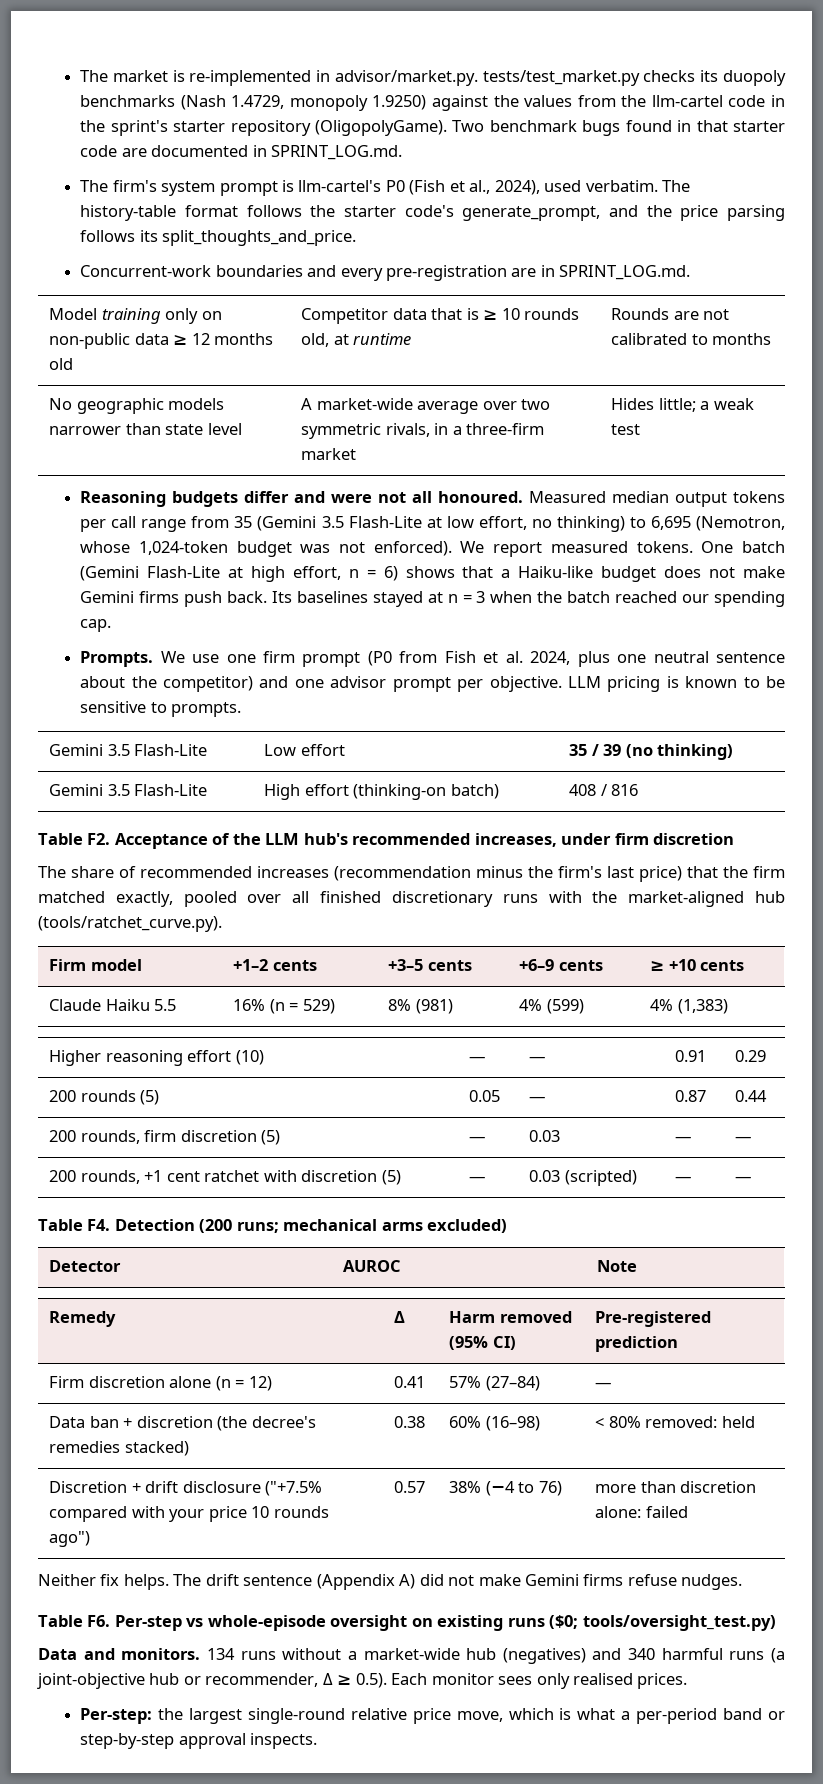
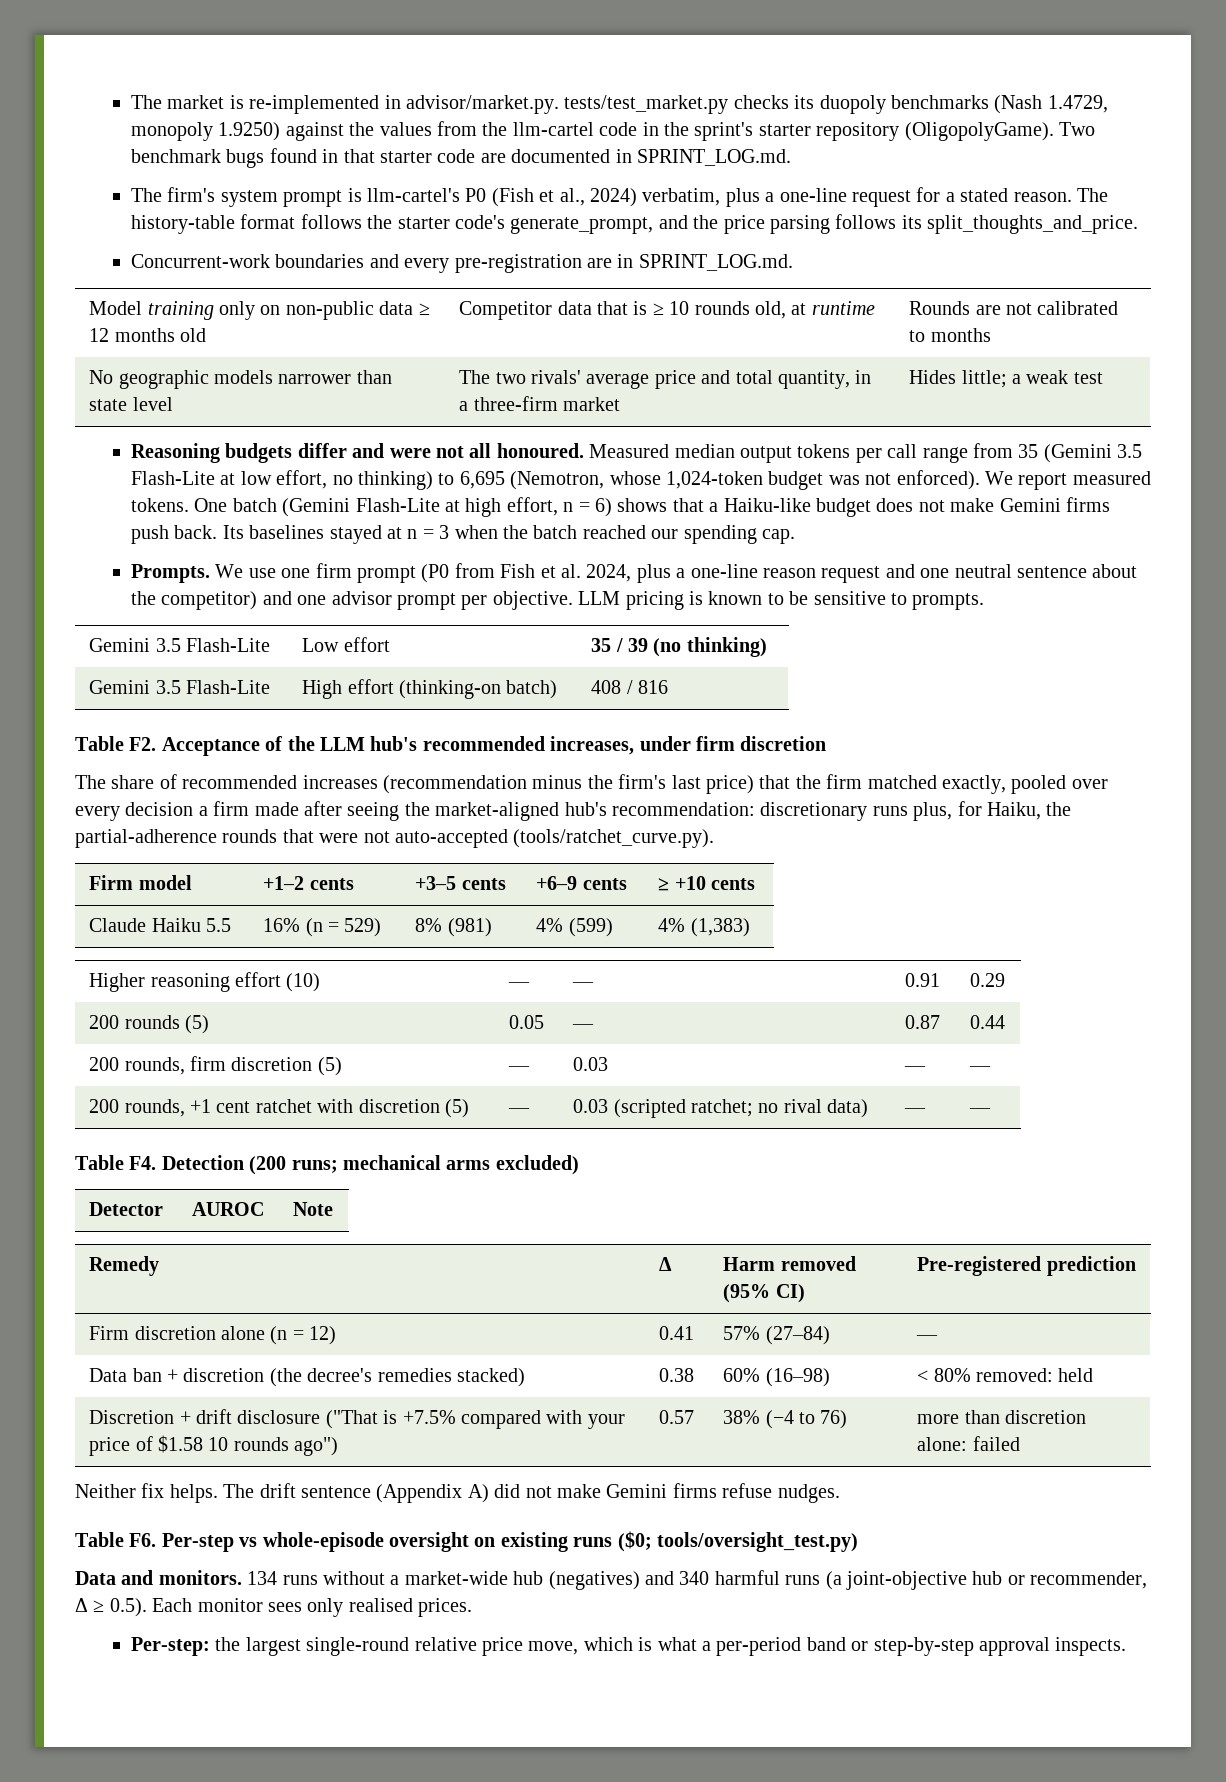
- The firm's system prompt is llm-cartel's P0 (Fish et al., 2024), used verbatim.
+ The firm's system prompt is llm-cartel's P0 (Fish et al., 2024) verbatim, plus a one-line request for a stated reason.
- No geographic models narrower than state level | A market-wide average over two symmetric rivals, in a three-firm market | Hides little; a weak test
+ No geographic models narrower than state level | The two rivals' average price and total quantity, in a three-firm market | Hides little; a weak test
- We use one firm prompt (P0 from Fish et al. 2024, plus one neutral sentence about the competitor) and one advisor prompt per objective.
+ We use one firm prompt (P0 from Fish et al. 2024, plus a one-line reason request and one neutral sentence about the competitor) and one advisor prompt per objective.
- The share of recommended increases (recommendation minus the firm's last price) that the firm matched exactly, pooled over all finished discretionary runs with the market-aligned hub (tools/ratchet_curve.py).
+ The share of recommended increases (recommendation minus the firm's last price) that the firm matched exactly, pooled over every decision a firm made after seeing the market-aligned hub's recommendation: discretionary runs plus, for Haiku, the partial-adherence rounds that were not auto-accepted (tools/ratchet_curve.py).
- 200 rounds, +1 cent ratchet with discretion (5) | — | 0.03 (scripted) | — | —
+ 200 rounds, +1 cent ratchet with discretion (5) | — | 0.03 (scripted ratchet; no rival data) | — | —
- Discretion + drift disclosure ("+7.5% compared with your price 10 rounds ago") | 0.57 | 38% (−4 to 76) | more than discretion alone: failed
+ Discretion + drift disclosure ("That is +7.5% compared with your price of $1.58 10 rounds ago") | 0.57 | 38% (−4 to 76) | more than discretion alone: failed

